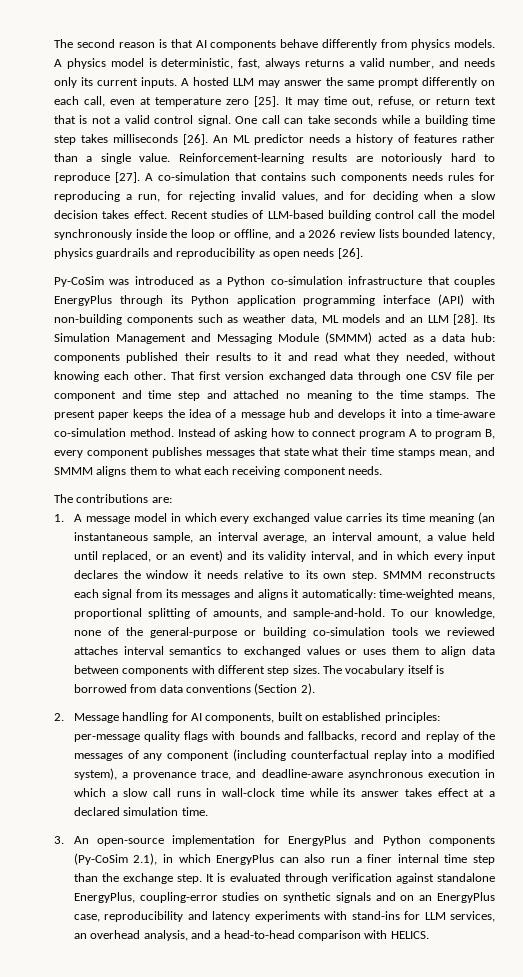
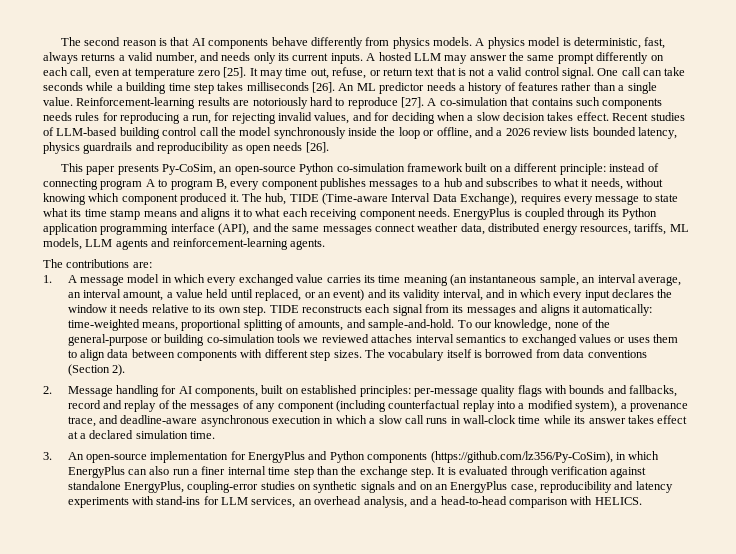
- Py-CoSim was introduced as a Python co-simulation infrastructure that couples EnergyPlus through its Python application programming interface (API) with non-building components such as weather data, ML models and an LLM [28]. Its Simulation Management and Messaging Module (SMMM) acted as a data hub: components published their results to it and read what they needed, without knowing each other. That first version exchanged data through one CSV file per component and time step and attached no meaning to the time stamps. The present paper keeps the idea of a message hub and develops it into a time-aware co-simulation method. Instead of asking how to connect program A to program B, every component publishes messages that state what their time stamps mean, and SMMM aligns them to what each receiving component needs.
+ This paper presents Py-CoSim, an open-source Python co-simulation framework built on a different principle: instead of connecting program A to program B, every component publishes messages to a hub and subscribes to what it needs, without knowing which component produced it. The hub, TIDE (Time-aware Interval Data Exchange), requires every message to state what its time stamp means and aligns it to what each receiving component needs. EnergyPlus is coupled through its Python application programming interface (API), and the same messages connect weather data, distributed energy resources, tariffs, ML models, LLM agents and reinforcement-learning agents.
- SMMM reconstructs each signal from its messages and aligns it automatically: time-weighted means, proportional splitting of amounts, and sample-and-hold.
+ TIDE reconstructs each signal from its messages and aligns it automatically: time-weighted means, proportional splitting of amounts, and sample-and-hold.
- 3. An open-source implementation for EnergyPlus and Python components (Py-CoSim 2.1), in which EnergyPlus can also run a finer internal time step than the exchange step.
+ 3. An open-source implementation for EnergyPlus and Python components (https://github.com/lz356/Py-CoSim), in which EnergyPlus can also run a finer internal time step than the exchange step.

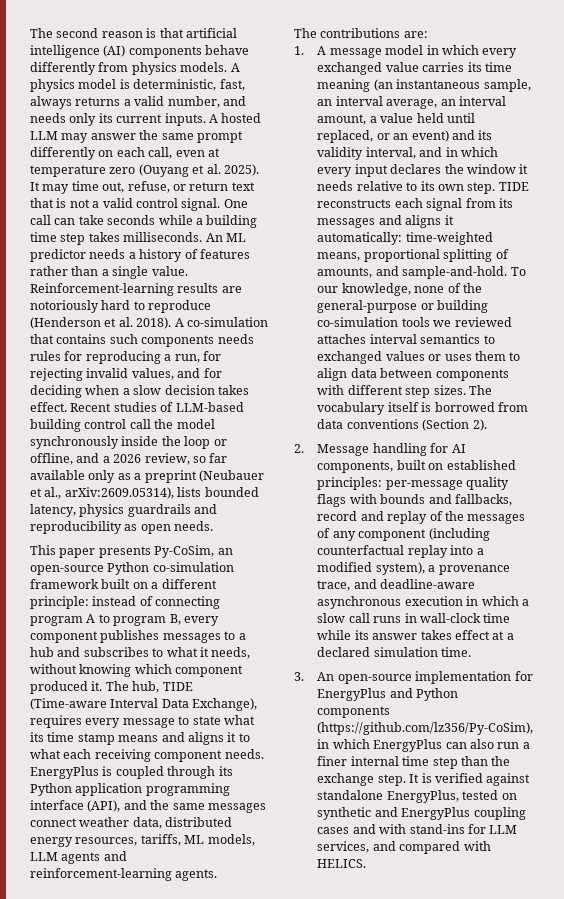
- The second reason is that AI components behave differently from physics models.
+ The second reason is that artificial intelligence (AI) components behave differently from physics models.
- A hosted LLM may answer the same prompt differently on each call, even at temperature zero [25].
+ A hosted LLM may answer the same prompt differently on each call, even at temperature zero (Ouyang et al. 2025).
- One call can take seconds while a building time step takes milliseconds [26].
+ One call can take seconds while a building time step takes milliseconds.
- Reinforcement-learning results are notoriously hard to reproduce [27].
+ Reinforcement-learning results are notoriously hard to reproduce (Henderson et al. 2018).
- Recent studies of LLM-based building control call the model synchronously inside the loop or offline, and a 2026 review lists bounded latency, physics guardrails and reproducibility as open needs [26].
+ Recent studies of LLM-based building control call the model synchronously inside the loop or offline, and a 2026 review, so far available only as a preprint (Neubauer et al., arXiv:2609.05314), lists bounded latency, physics guardrails and reproducibility as open needs.
- It is evaluated through verification against standalone EnergyPlus, coupling-error studies on synthetic signals and on an EnergyPlus case, reproducibility and latency experiments with stand-ins for LLM services, an overhead analysis, and a head-to-head comparison with HELICS.
+ It is verified against standalone EnergyPlus, tested on synthetic and EnergyPlus coupling cases and with stand-ins for LLM services, and compared with HELICS.

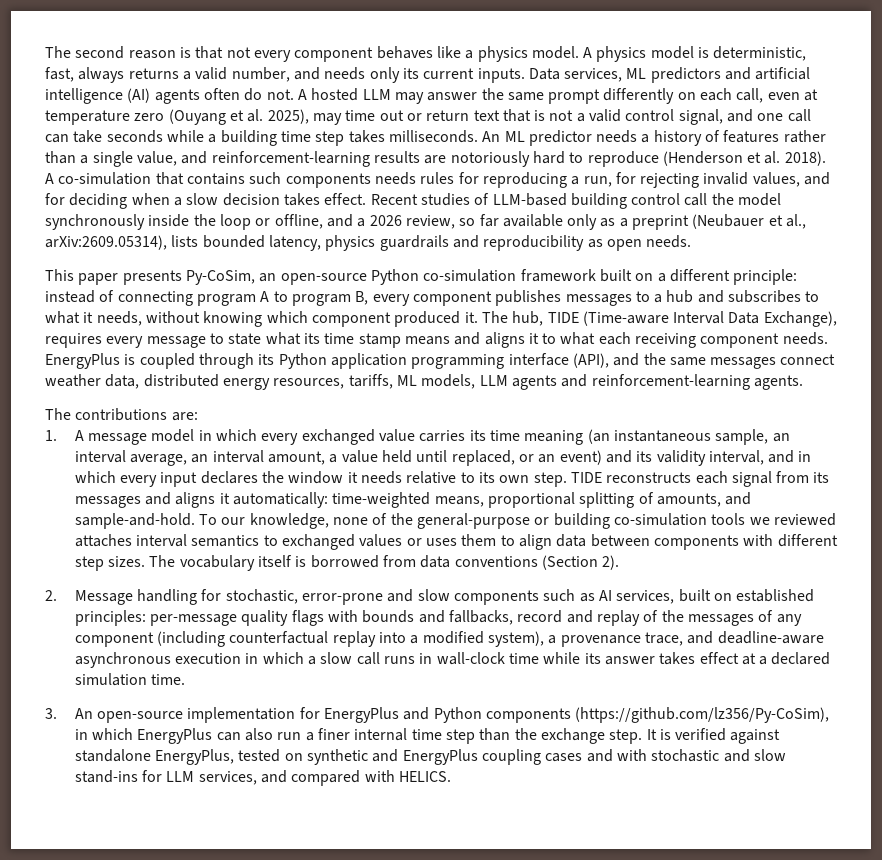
- The second reason is that artificial intelligence (AI) components behave differently from physics models.
+ The second reason is that not every component behaves like a physics model.
+ Data services, ML predictors and artificial intelligence (AI) agents often do not.
- A hosted LLM may answer the same prompt differently on each call, even at temperature zero (Ouyang et al. 2025). It may time out, refuse, or return text that is not a valid control signal. One call can take seconds while a building time step takes milliseconds.
+ A hosted LLM may answer the same prompt differently on each call, even at temperature zero (Ouyang et al. 2025), may time out or return text that is not a valid control signal, and one call can take seconds while a building time step takes milliseconds.
- An ML predictor needs a history of features rather than a single value. Reinforcement-learning results are notoriously hard to reproduce (Henderson et al. 2018).
+ An ML predictor needs a history of features rather than a single value, and reinforcement-learning results are notoriously hard to reproduce (Henderson et al. 2018).
- 2. Message handling for AI components, built on established principles: per-message quality flags with bounds and fallbacks, record and replay of the messages of any component (including counterfactual replay into a modified system), a provenance trace, and deadline-aware asynchronous execution in which a slow call runs in wall-clock time while its answer takes effect at a declared simulation time.
+ 2. Message handling for stochastic, error-prone and slow components such as AI services, built on established principles: per-message quality flags with bounds and fallbacks, record and replay of the messages of any component (including counterfactual replay into a modified system), a provenance trace, and deadline-aware asynchronous execution in which a slow call runs in wall-clock time while its answer takes effect at a declared simulation time.
- It is verified against standalone EnergyPlus, tested on synthetic and EnergyPlus coupling cases and with stand-ins for LLM services, and compared with HELICS.
+ It is verified against standalone EnergyPlus, tested on synthetic and EnergyPlus coupling cases and with stochastic and slow stand-ins for LLM services, and compared with HELICS.

